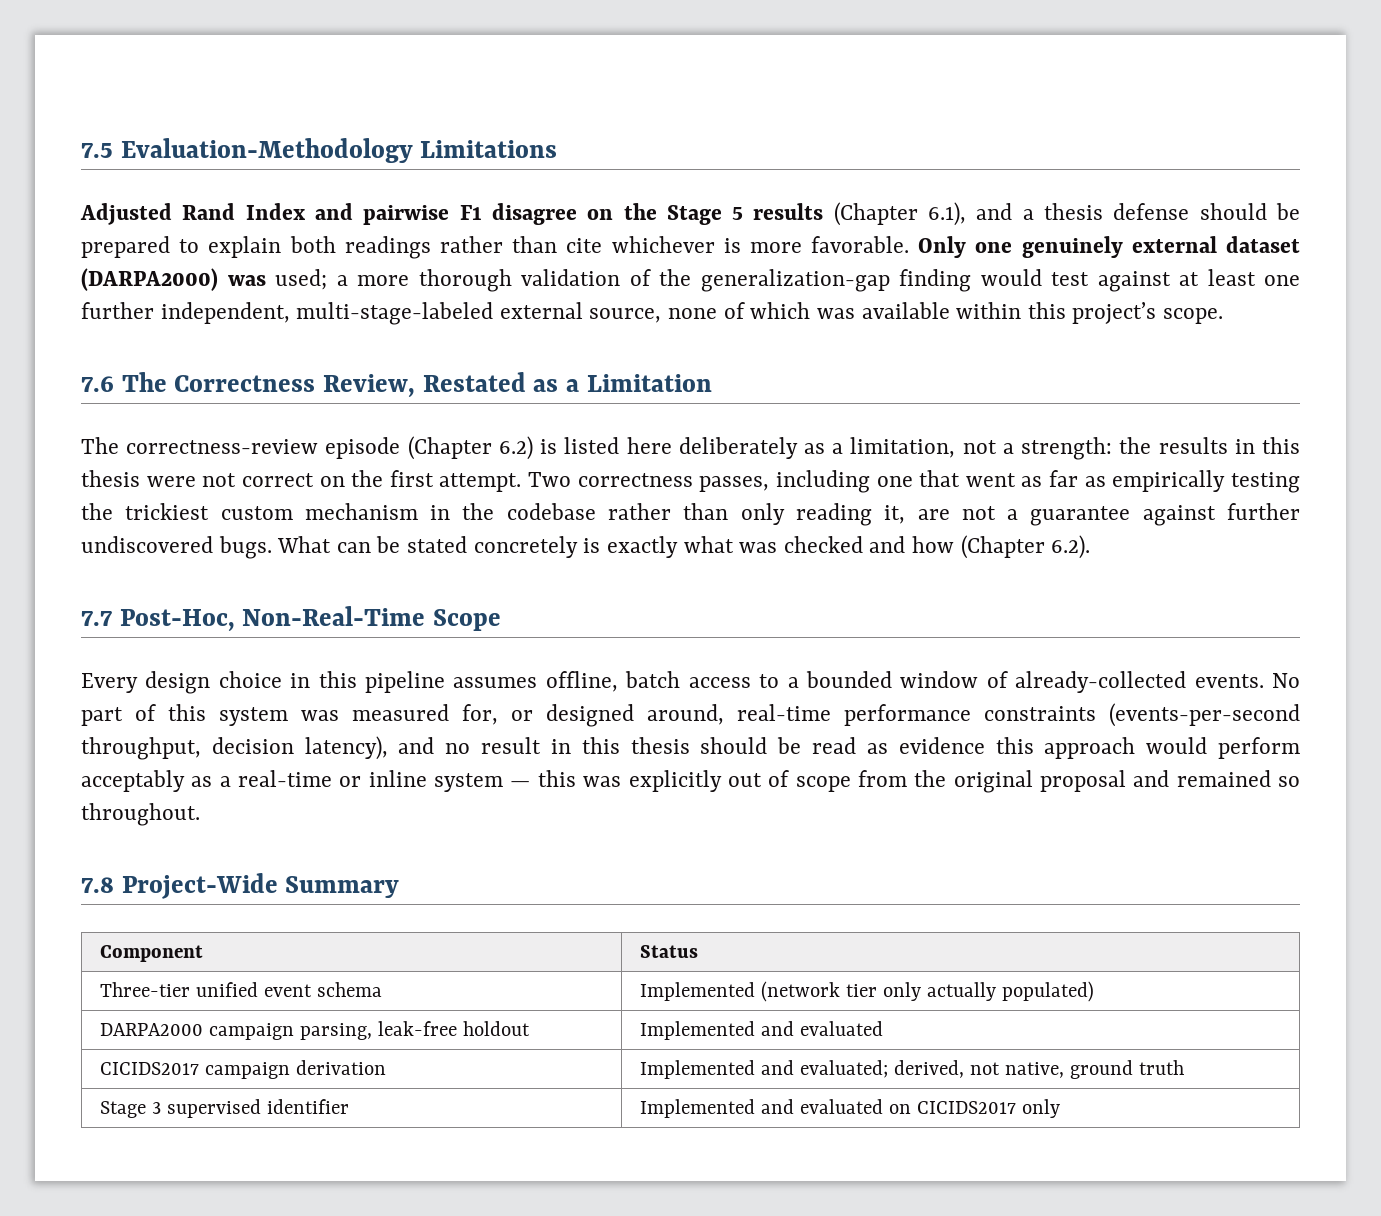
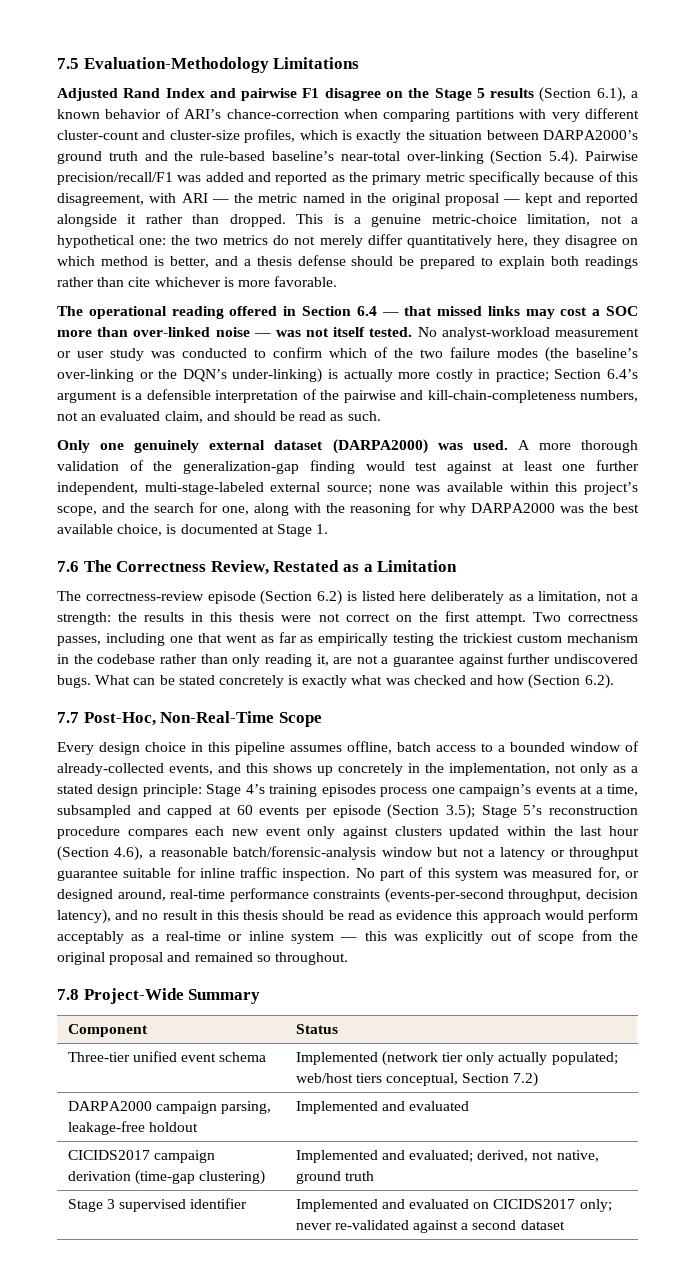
- Adjusted Rand Index and pairwise F1 disagree on the Stage 5 results (Chapter 6.1), and a thesis defense should be prepared to explain both readings rather than cite whichever is more favorable. Only one genuinely external dataset (DARPA2000) was used; a more thorough validation of the generalization-gap finding would test against at least one further independent, multi-stage-labeled external source, none of which was available within this project’s scope.
+ Adjusted Rand Index and pairwise F1 disagree on the Stage 5 results (Section 6.1), a known behavior of ARI’s chance-correction when comparing partitions with very different cluster-count and cluster-size profiles, which is exactly the situation between DARPA2000’s ground truth and the rule-based baseline’s near-total over-linking (Section 5.4). Pairwise precision/recall/F1 was added and reported as the primary metric specifically because of this disagreement, with ARI — the metric named in the original proposal — kept and reported alongside it rather than dropped. This is a genuine metric-choice limitation, not a hypothetical one: the two metrics do not merely differ quantitatively here, they disagree on which method is better, and a thesis defense should be prepared to explain both readings rather than cite whichever is more favorable.
+ The operational reading offered in Section 6.4 — that missed links may cost a SOC more than over-linked noise — was not itself tested. No analyst-workload measurement or user study was conducted to confirm which of the two failure modes (the baseline’s over-linking or the DQN’s under-linking) is actually more costly in practice; Section 6.4’s argument is a defensible interpretation of the pairwise and kill-chain-completeness numbers, not an evaluated claim, and should be read as such.
+ Only one genuinely external dataset (DARPA2000) was used. A more thorough validation of the generalization-gap finding would test against at least one further independent, multi-stage-labeled external source; none was available within this project’s scope, and the search for one, along with the reasoning for why DARPA2000 was the best available choice, is documented at Stage 1.
- The correctness-review episode (Chapter 6.2) is listed here deliberately as a limitation, not a strength: the results in this thesis were not correct on the first attempt.
+ The correctness-review episode (Section 6.2) is listed here deliberately as a limitation, not a strength: the results in this thesis were not correct on the first attempt.
- What can be stated concretely is exactly what was checked and how (Chapter 6.2).
+ What can be stated concretely is exactly what was checked and how (Section 6.2).
- Every design choice in this pipeline assumes offline, batch access to a bounded window of already-collected events.
+ Every design choice in this pipeline assumes offline, batch access to a bounded window of already-collected events, and this shows up concretely in the implementation, not only as a stated design principle: Stage 4’s training episodes process one campaign’s events at a time, subsampled and capped at 60 events per episode (Section 3.5); Stage 5’s reconstruction procedure compares each new event only against clusters updated within the last hour (Section 4.6), a reasonable batch/forensic-analysis window but not a latency or throughput guarantee suitable for inline traffic inspection.
- Three-tier unified event schema | Implemented (network tier only actually populated)
+ Three-tier unified event schema | Implemented (network tier only actually populated; web/host tiers conceptual, Section 7.2)
- DARPA2000 campaign parsing, leak-free holdout | Implemented and evaluated
+ DARPA2000 campaign parsing, leakage-free holdout | Implemented and evaluated
- CICIDS2017 campaign derivation | Implemented and evaluated; derived, not native, ground truth
+ CICIDS2017 campaign derivation (time-gap clustering) | Implemented and evaluated; derived, not native, ground truth
- Stage 3 supervised identifier | Implemented and evaluated on CICIDS2017 only
+ Stage 3 supervised identifier | Implemented and evaluated on CICIDS2017 only; never re-validated against a second dataset

